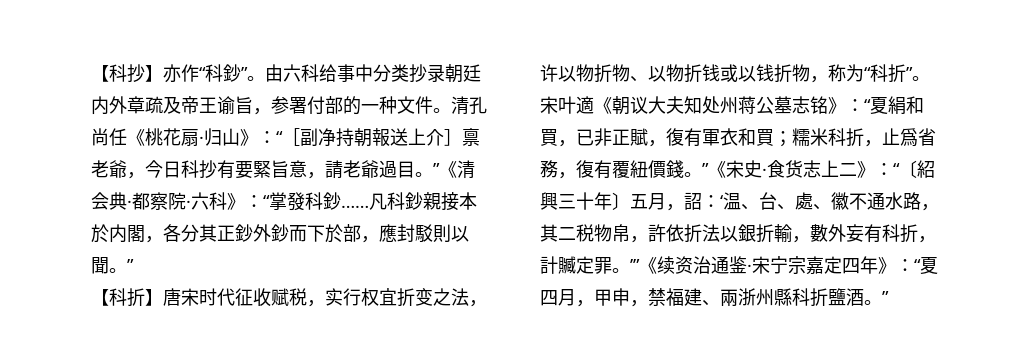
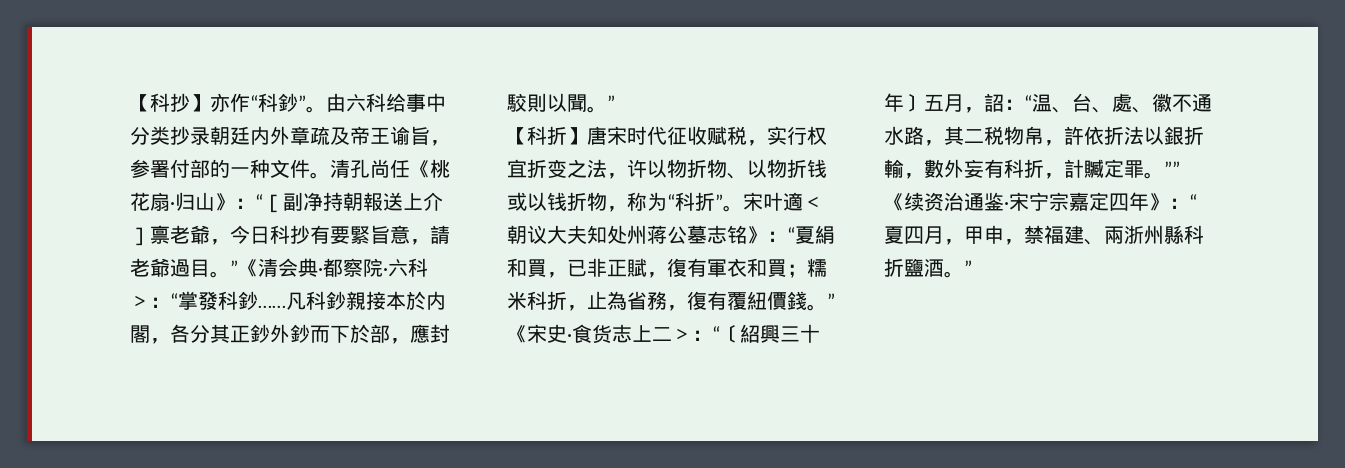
- 清孔尚任《桃花扇·归山》：“［副净持朝報送上介］禀老爺，今日科抄有要緊旨意，請老爺過目。”《清会典·都察院·六科》：“掌發科鈔……
+ 清孔尚任《桃花扇·归山》：“［副净持朝報送上介］禀老爺，今日科抄有要緊旨意，請老爺過目。”《清会典·都察院·六科＞：“掌發科鈔……
- 凡科鈔親接本於内閣，各分其正鈔外鈔而下於部，應封駁則以聞。”
+ 凡科鈔親接本於内閣，各分其正鈔外鈔而下於部，應封駮則以聞。”
- 宋叶適《朝议大夫知处州蒋公墓志铭》：
+ 宋叶適＜朝议大夫知处州蒋公墓志铭》：
- 糯米科折，止爲省務，復有覆紐價錢。”《宋史·食货志上二》：
+ 糯米科折，止為省務，復有覆紐價錢。”《宋史·食货志上二＞：
- ‘温、台、處、徽不通水路，其二税物帛，許依折法以銀折輸，數外妄有科折，計贓定罪。’”《续资治通鉴·宋宁宗嘉定四年》：
+ “温、台、處、徽不通水路，其二税物帛，許依折法以銀折輸，數外妄有科折，計贓定罪。””《续资治通鉴·宋宁宗嘉定四年》：

